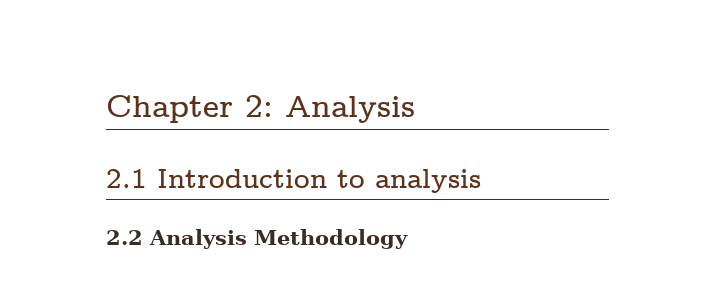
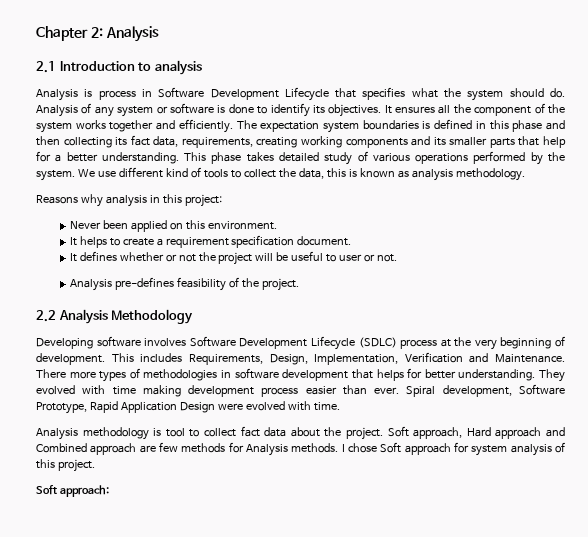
+ Analysis is process in Software Development Lifecycle that specifies what the system should do. Analysis of any system or software is done to identify its objectives. It ensures all the component of the system works together and efficiently. The expectation system boundaries is defined in this phase and then collecting its fact data, requirements, creating working components and its smaller parts that help for a better understanding. This phase takes detailed study of various operations performed by the system. We use different kind of tools to collect the data, this is known as analysis methodology.
+ Reasons why analysis in this project:
+ Never been applied on this environment.
+ It helps to create a requirement specification document.
+ It defines whether or not the project will be useful to user or not.
+ Analysis pre-defines feasibility of the project.
  2.2 Analysis Methodology
+ Developing software involves Software Development Lifecycle (SDLC) process at the very beginning of development. This includes Requirements, Design, Implementation, Verification and Maintenance. There more types of methodologies in software development that helps for better understanding. They evolved with time making development process easier than ever. Spiral development, Software Prototype, Rapid Application Design were evolved with time.
+ Analysis methodology is tool to collect fact data about the project. Soft approach, Hard approach and Combined approach are few methods for Analysis methods. I chose Soft approach for system analysis of this project.
+ Soft approach:

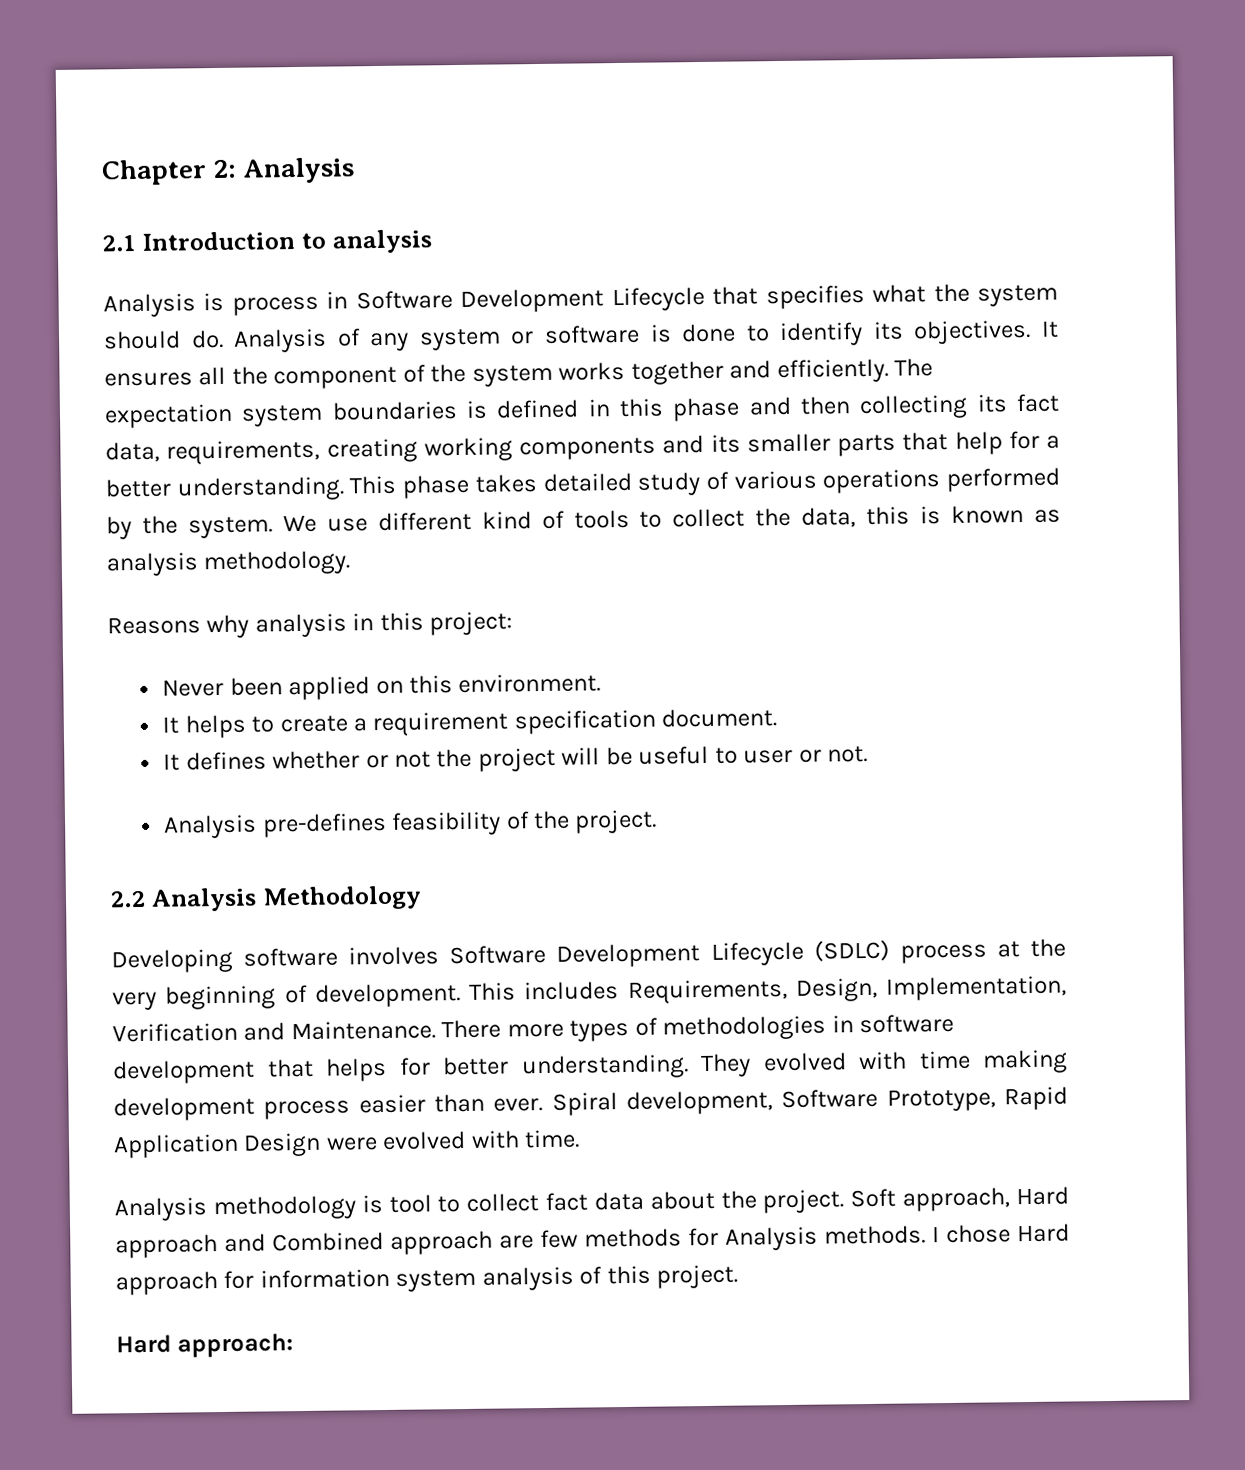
- I chose Soft approach for system analysis of this project.
+ I chose Hard approach for information system analysis of this project.
- Soft approach:
+ Hard approach:

